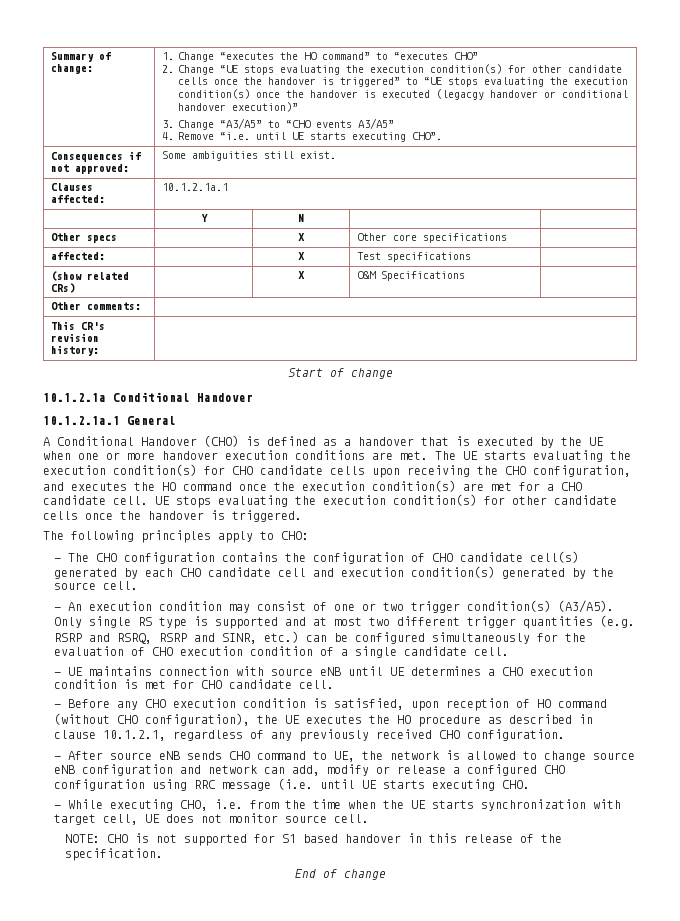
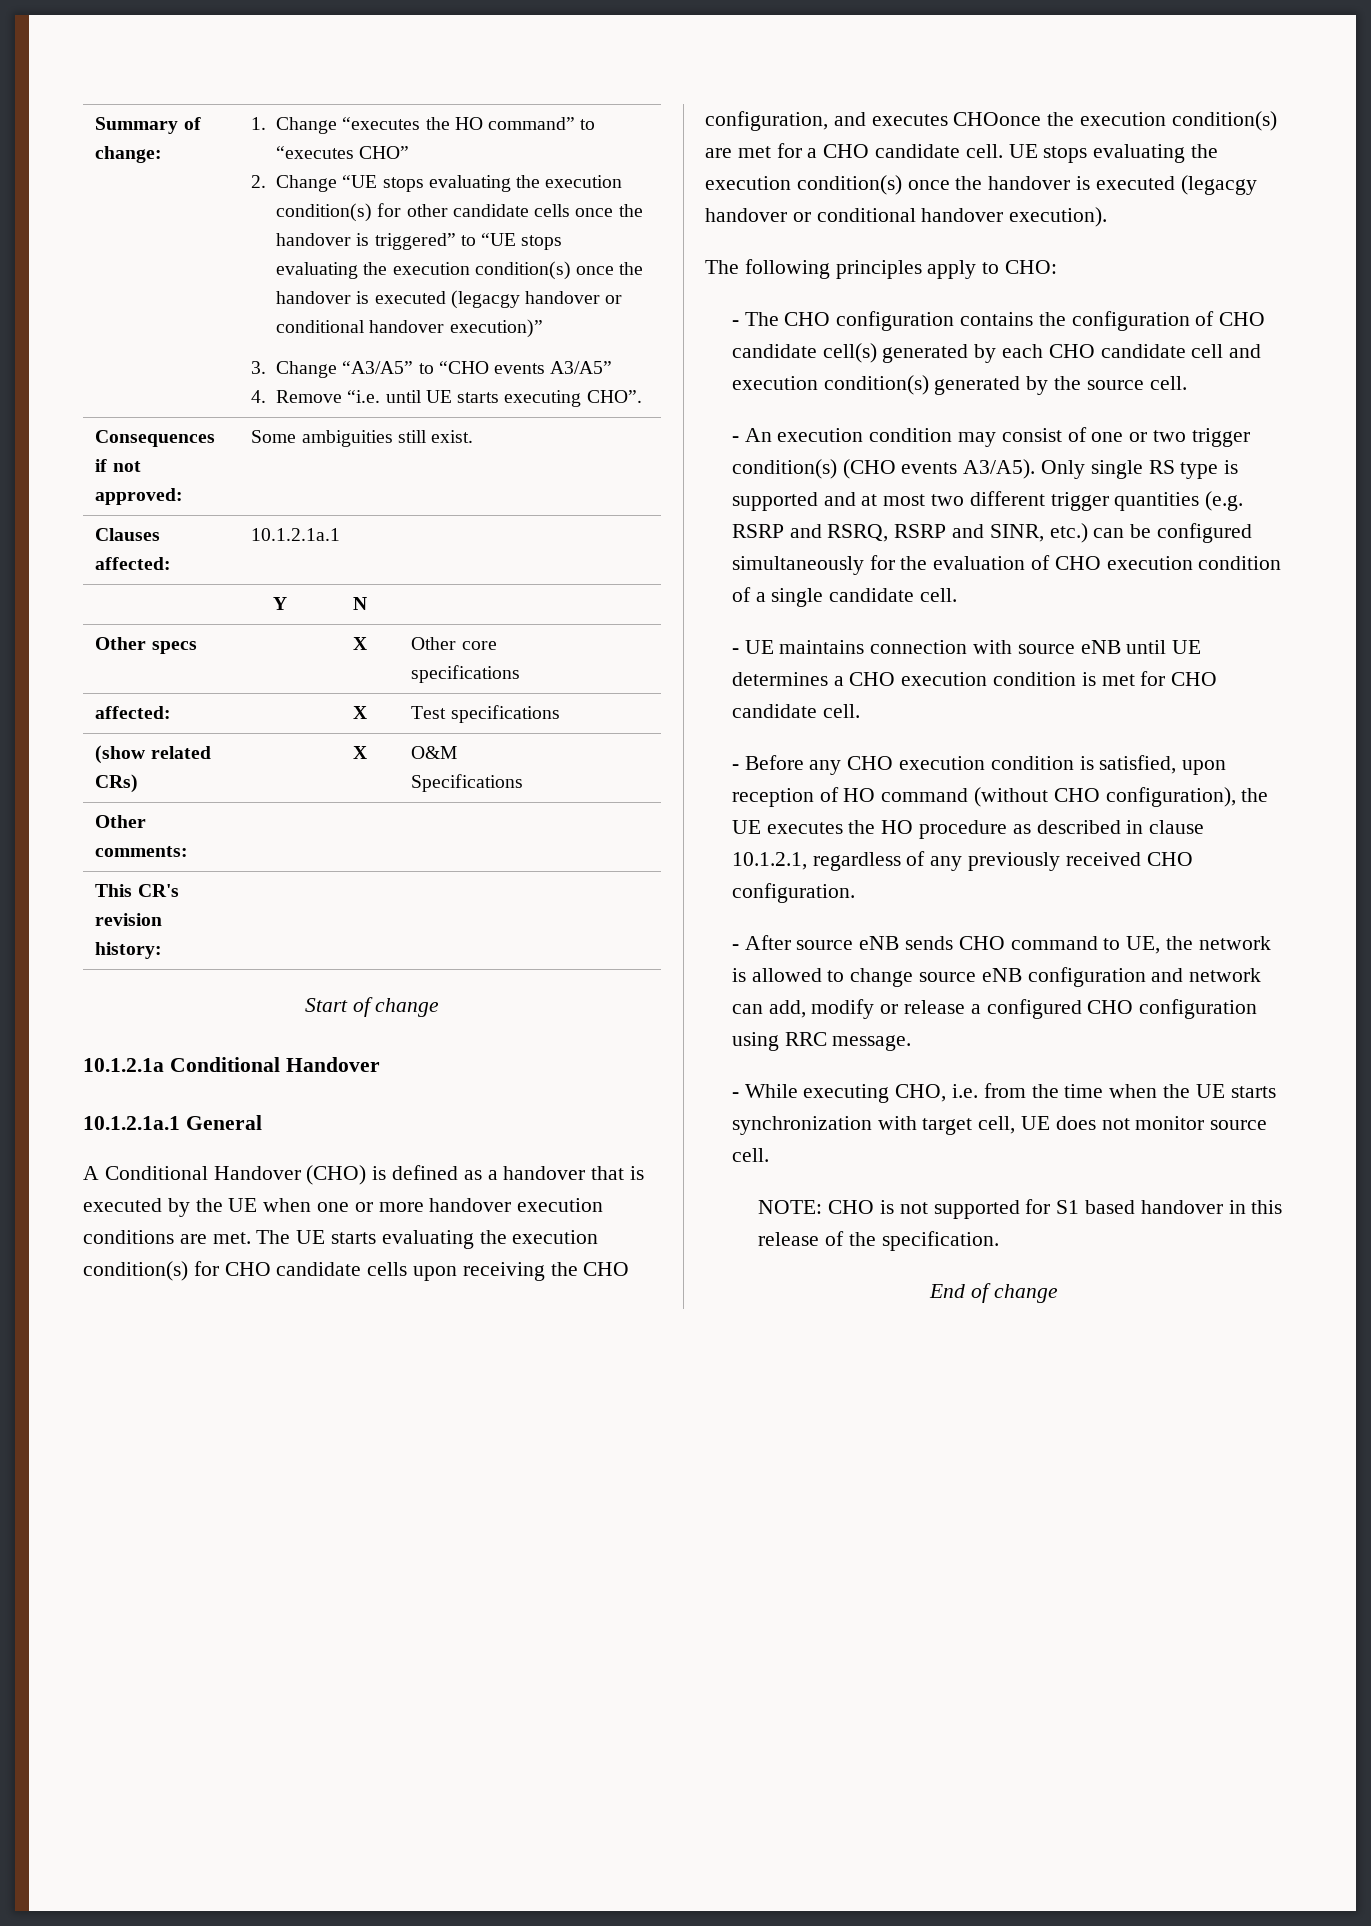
- The UE starts evaluating the execution condition(s) for CHO candidate cells upon receiving the CHO configuration, and executes the HO command once the execution condition(s) are met for a CHO candidate cell.
+ The UE starts evaluating the execution condition(s) for CHO candidate cells upon receiving the CHO configuration, and executes CHOonce the execution condition(s) are met for a CHO candidate cell.
- UE stops evaluating the execution condition(s) for other candidate cells once the handover is triggered.
+ UE stops evaluating the execution condition(s) once the handover is executed (legacgy handover or conditional handover execution).
- - An execution condition may consist of one or two trigger condition(s) (A3/A5).
+ - An execution condition may consist of one or two trigger condition(s) (CHO events A3/A5).
- - After source eNB sends CHO command to UE, the network is allowed to change source eNB configuration and network can add, modify or release a configured CHO configuration using RRC message (i.e. until UE starts executing CHO.
+ - After source eNB sends CHO command to UE, the network is allowed to change source eNB configuration and network can add, modify or release a configured CHO configuration using RRC message.

